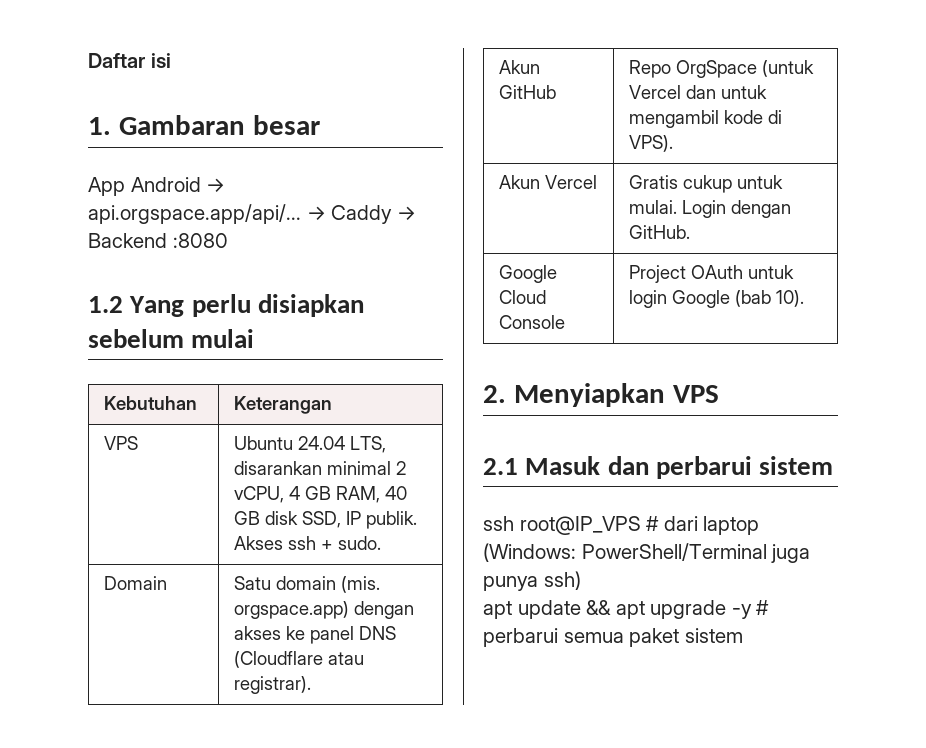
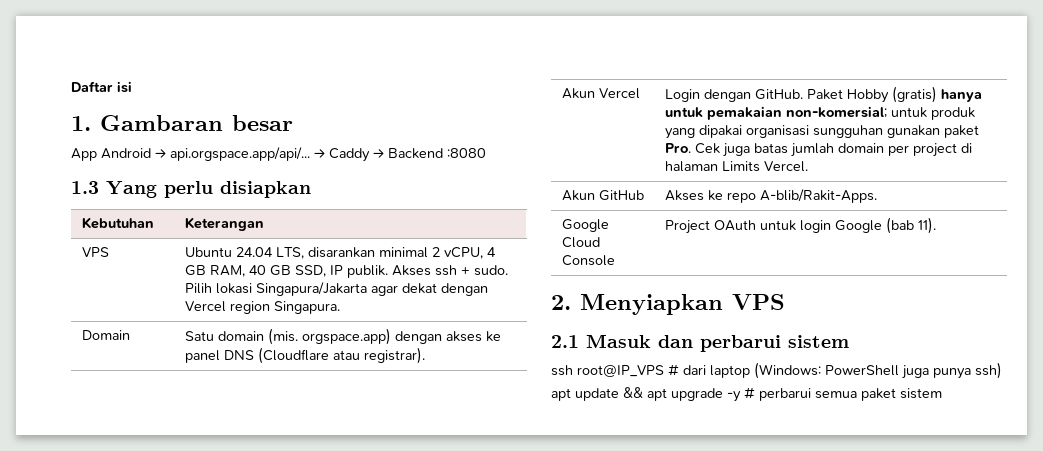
- 1.2 Yang perlu disiapkan sebelum mulai
+ 1.3 Yang perlu disiapkan
- VPS | Ubuntu 24.04 LTS, disarankan minimal 2 vCPU, 4 GB RAM, 40 GB disk SSD, IP publik. Akses ssh + sudo.
+ VPS | Ubuntu 24.04 LTS, disarankan minimal 2 vCPU, 4 GB RAM, 40 GB SSD, IP publik. Akses ssh + sudo. Pilih lokasi Singapura/Jakarta agar dekat dengan Vercel region Singapura.
- Akun GitHub | Repo OrgSpace (untuk Vercel dan untuk mengambil kode di VPS).
- Akun Vercel | Gratis cukup untuk mulai. Login dengan GitHub.
+ Akun Vercel | Login dengan GitHub. Paket Hobby (gratis) hanya untuk pemakaian non-komersial; untuk produk yang dipakai organisasi sungguhan gunakan paket Pro. Cek juga batas jumlah domain per project di halaman Limits Vercel.
+ Akun GitHub | Akses ke repo A-blib/Rakit-Apps.
- Google Cloud Console | Project OAuth untuk login Google (bab 10).
+ Google Cloud Console | Project OAuth untuk login Google (bab 11).
- ssh root@IP_VPS # dari laptop (Windows: PowerShell/Terminal juga punya ssh)
+ ssh root@IP_VPS # dari laptop (Windows: PowerShell juga punya ssh)

